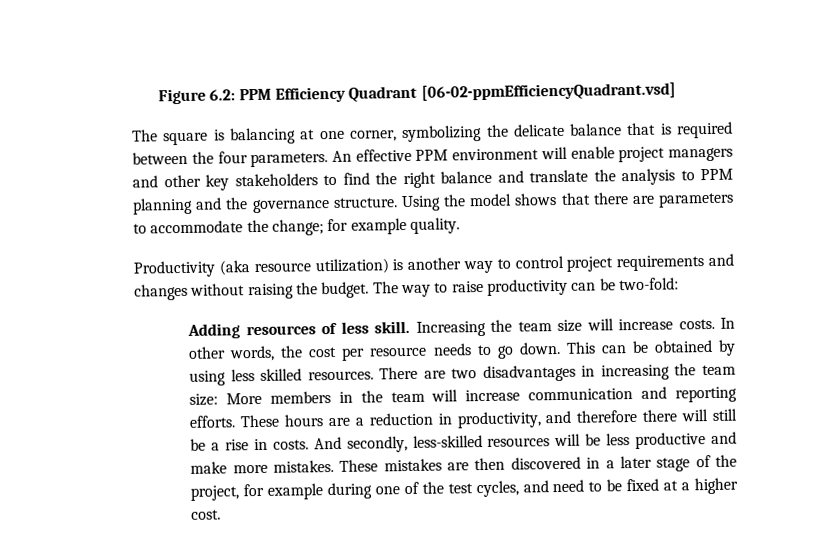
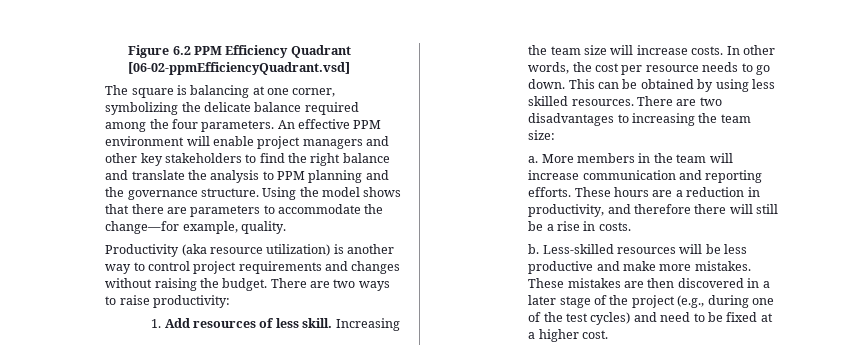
- Figure 6.2: PPM Efficiency Quadrant [06-02-ppmEfficiencyQuadrant.vsd]
+ Figure 6.2 PPM Efficiency Quadrant [06-02-ppmEfficiencyQuadrant.vsd]
- The square is balancing at one corner, symbolizing the delicate balance that is required between the four parameters.
+ The square is balancing at one corner, symbolizing the delicate balance required among the four parameters.
- Using the model shows that there are parameters to accommodate the change; for example quality.
+ Using the model shows that there are parameters to accommodate the change—for example, quality.
- The way to raise productivity can be two-fold:
- Adding resources of less skill.
+ There are two ways to raise productivity:
+ 1. Add resources of less skill.
- There are two disadvantages in increasing the team size: More members in the team will increase communication and reporting efforts.
+ There are two disadvantages to increasing the team size:
+ a. More members in the team will increase communication and reporting efforts.
- These hours are a reduction in productivity, and therefore there will still be a rise in costs. And secondly, less-skilled resources will be less productive and make more mistakes.
+ These hours are a reduction in productivity, and therefore there will still be a rise in costs.
+ b. Less-skilled resources will be less productive and make more mistakes.
- These mistakes are then discovered in a later stage of the project, for example during one of the test cycles, and need to be fixed at a higher cost.
+ These mistakes are then discovered in a later stage of the project (e.g., during one of the test cycles) and need to be fixed at a higher cost.

